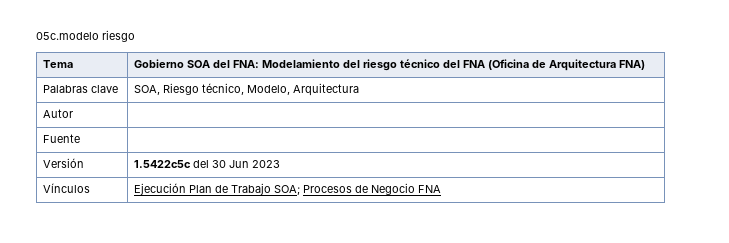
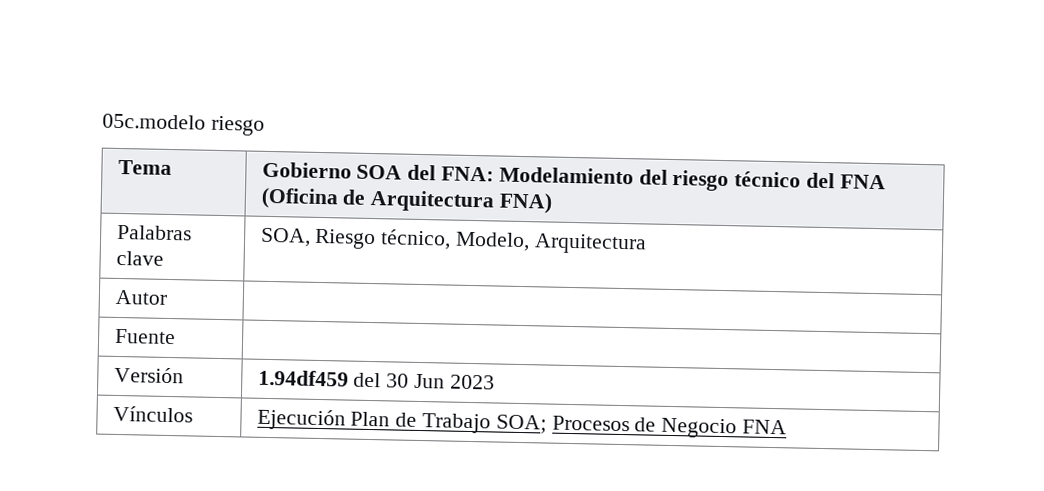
- Versión | 1.5422c5c del 30 Jun 2023
+ Versión | 1.94df459 del 30 Jun 2023

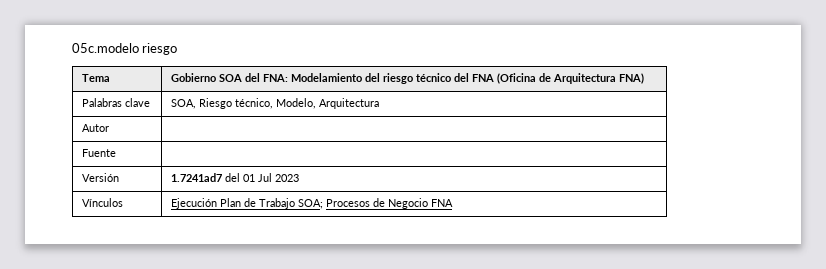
- Versión | 1.94df459 del 30 Jun 2023
+ Versión | 1.7241ad7 del 01 Jul 2023

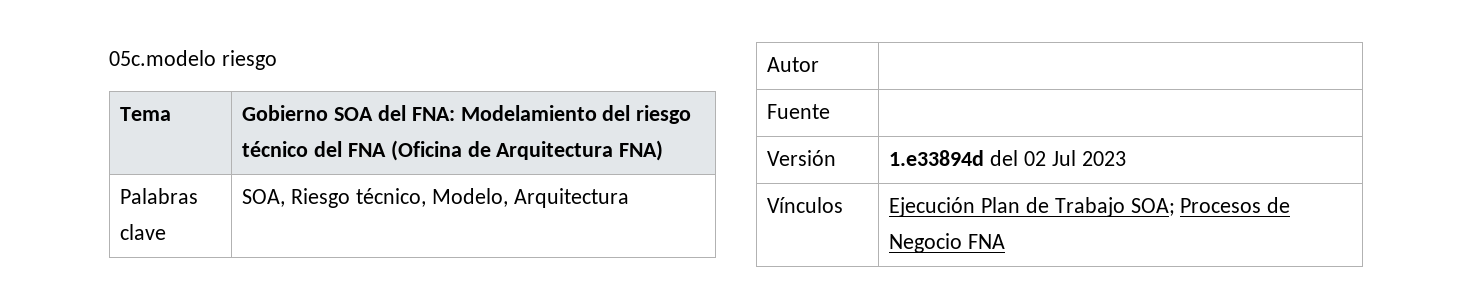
- Versión | 1.7241ad7 del 01 Jul 2023
+ Versión | 1.e33894d del 02 Jul 2023

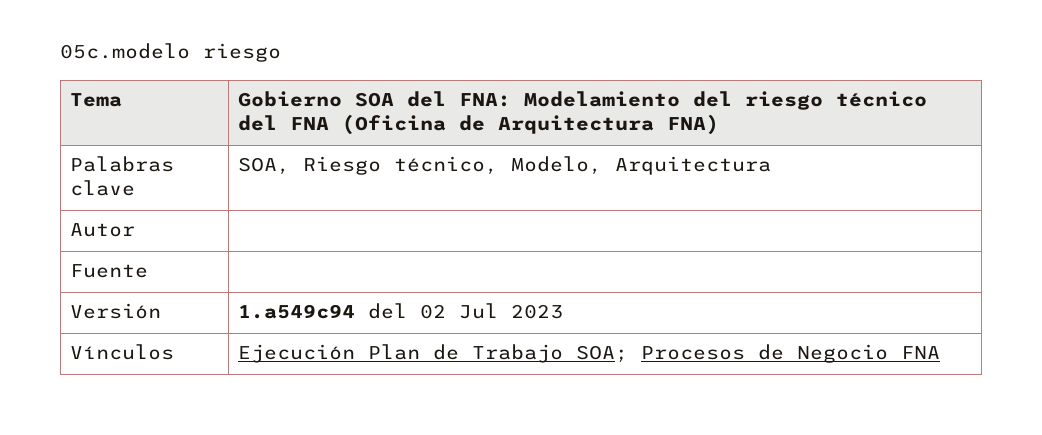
- Versión | 1.e33894d del 02 Jul 2023
+ Versión | 1.a549c94 del 02 Jul 2023

